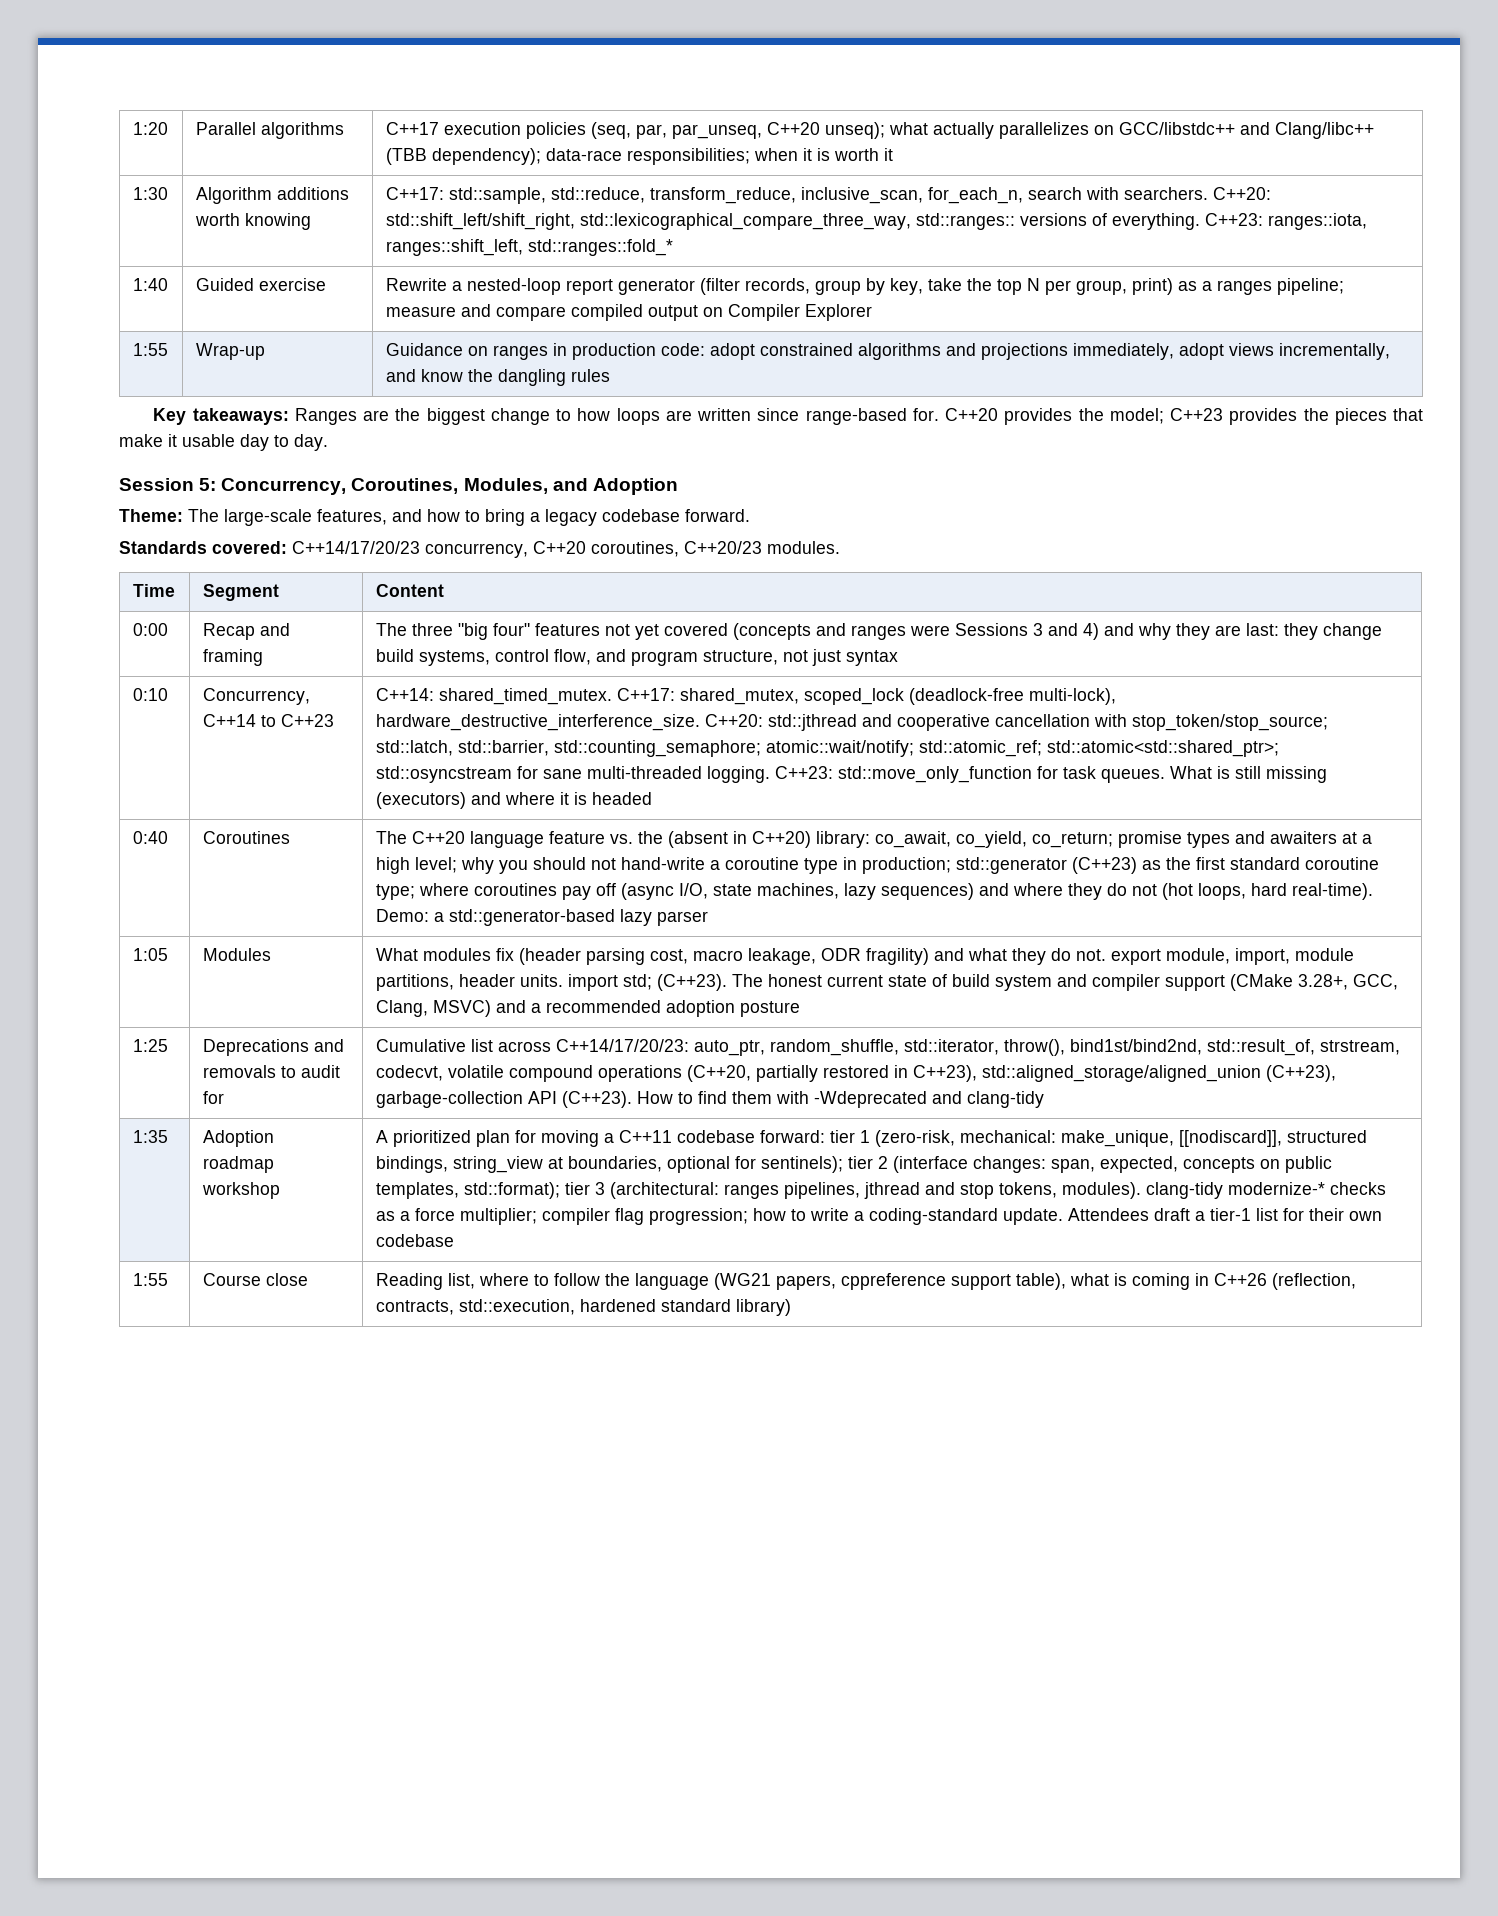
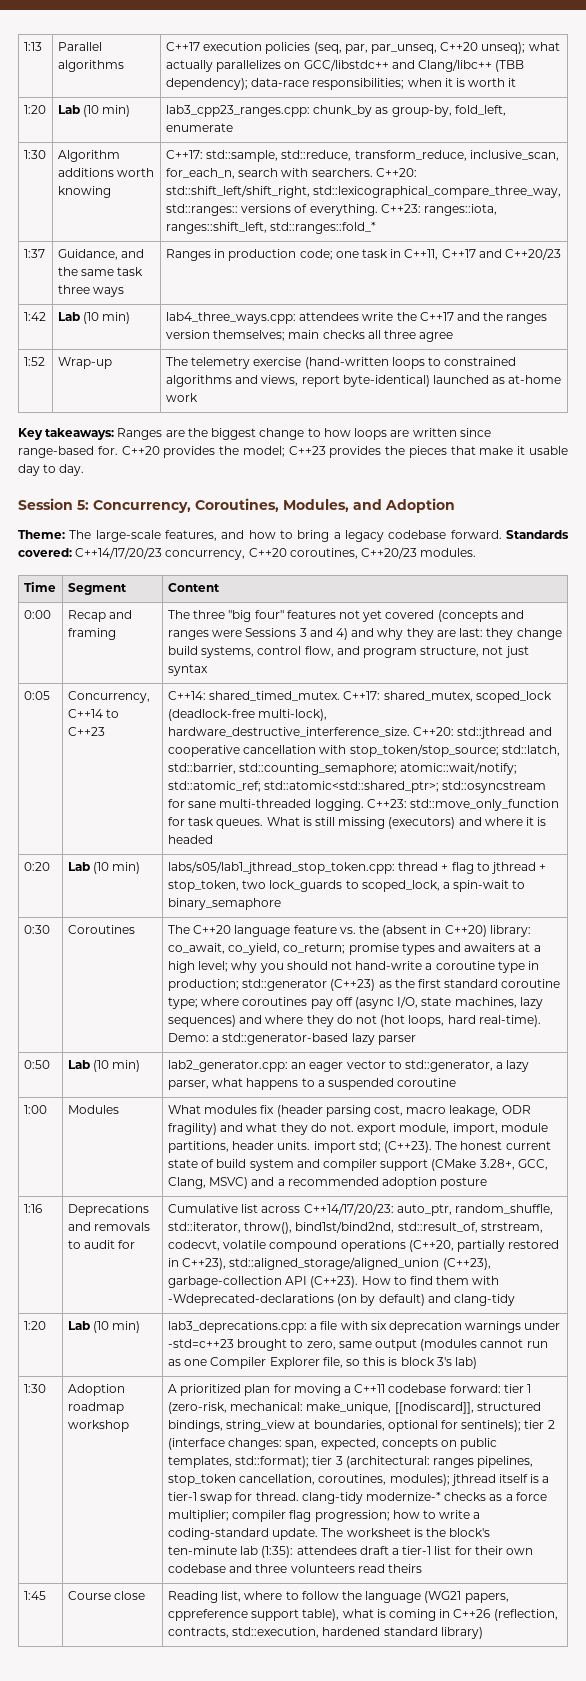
- 1:20 | Parallel algorithms | C++17 execution policies (seq, par, par_unseq, C++20 unseq); what actually parallelizes on GCC/libstdc++ and Clang/libc++ (TBB dependency); data-race responsibilities; when it is worth it
+ 1:13 | Parallel algorithms | C++17 execution policies (seq, par, par_unseq, C++20 unseq); what actually parallelizes on GCC/libstdc++ and Clang/libc++ (TBB dependency); data-race responsibilities; when it is worth it
+ 1:20 | Lab (10 min) | lab3_cpp23_ranges.cpp: chunk_by as group-by, fold_left, enumerate
- 1:40 | Guided exercise | Rewrite a nested-loop report generator (filter records, group by key, take the top N per group, print) as a ranges pipeline; measure and compare compiled output on Compiler Explorer
- 1:55 | Wrap-up | Guidance on ranges in production code: adopt constrained algorithms and projections immediately, adopt views incrementally, and know the dangling rules
+ 1:37 | Guidance, and the same task three ways | Ranges in production code; one task in C++11, C++17 and C++20/23
+ 1:42 | Lab (10 min) | lab4_three_ways.cpp: attendees write the C++17 and the ranges version themselves; main checks all three agree
+ 1:52 | Wrap-up | The telemetry exercise (hand-written loops to constrained algorithms and views, report byte-identical) launched as at-home work
- Theme: The large-scale features, and how to bring a legacy codebase forward.
- Standards covered: C++14/17/20/23 concurrency, C++20 coroutines, C++20/23 modules.
+ Theme: The large-scale features, and how to bring a legacy codebase forward. Standards covered: C++14/17/20/23 concurrency, C++20 coroutines, C++20/23 modules.
- 0:10
+ 0:05
- 0:40
+ 0:20 | Lab (10 min) | labs/s05/lab1_jthread_stop_token.cpp: thread + flag to jthread + stop_token, two lock_guards to scoped_lock, a spin-wait to binary_semaphore
+ 0:30
- 1:05
+ 0:50 | Lab (10 min) | lab2_generator.cpp: an eager vector to std::generator, a lazy parser, what happens to a suspended coroutine
+ 1:00
- 1:25
+ 1:16
- How to find them with -Wdeprecated and clang-tidy
- 1:35
+ How to find them with -Wdeprecated-declarations (on by default) and clang-tidy
+ 1:20 | Lab (10 min) | lab3_deprecations.cpp: a file with six deprecation warnings under -std=c++23 brought to zero, same output (modules cannot run as one Compiler Explorer file, so this is block 3's lab)
+ 1:30
- A prioritized plan for moving a C++11 codebase forward: tier 1 (zero-risk, mechanical: make_unique, [[nodiscard]], structured bindings, string_view at boundaries, optional for sentinels); tier 2 (interface changes: span, expected, concepts on public templates, std::format); tier 3 (architectural: ranges pipelines, jthread and stop tokens, modules). clang-tidy modernize-* checks as a force multiplier; compiler flag progression; how to write a coding-standard update.
+ A prioritized plan for moving a C++11 codebase forward: tier 1 (zero-risk, mechanical: make_unique, [[nodiscard]], structured bindings, string_view at boundaries, optional for sentinels); tier 2 (interface changes: span, expected, concepts on public templates, std::format); tier 3 (architectural: ranges pipelines, stop_token cancellation, coroutines, modules); jthread itself is a tier-1 swap for thread. clang-tidy modernize-* checks as a force multiplier; compiler flag progression; how to write a coding-standard update.
- Attendees draft a tier-1 list for their own codebase
- 1:55 | Course close | Reading list, where to follow the language (WG21 papers, cppreference support table), what is coming in C++26 (reflection, contracts, std::execution, hardened standard library)
+ The worksheet is the block's ten-minute lab (1:35): attendees draft a tier-1 list for their own codebase and three volunteers read theirs
+ 1:45 | Course close | Reading list, where to follow the language (WG21 papers, cppreference support table), what is coming in C++26 (reflection, contracts, std::execution, hardened standard library)

